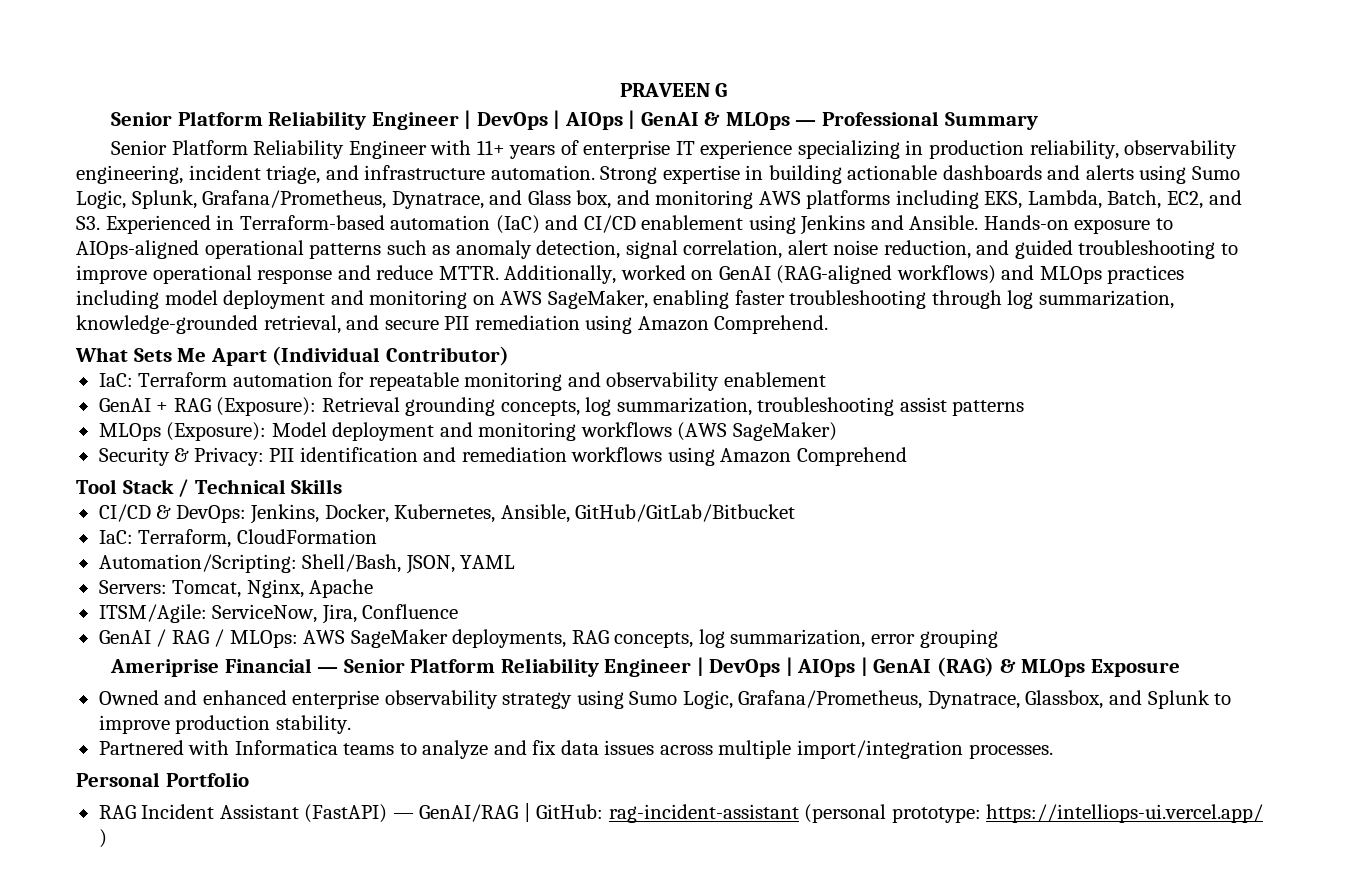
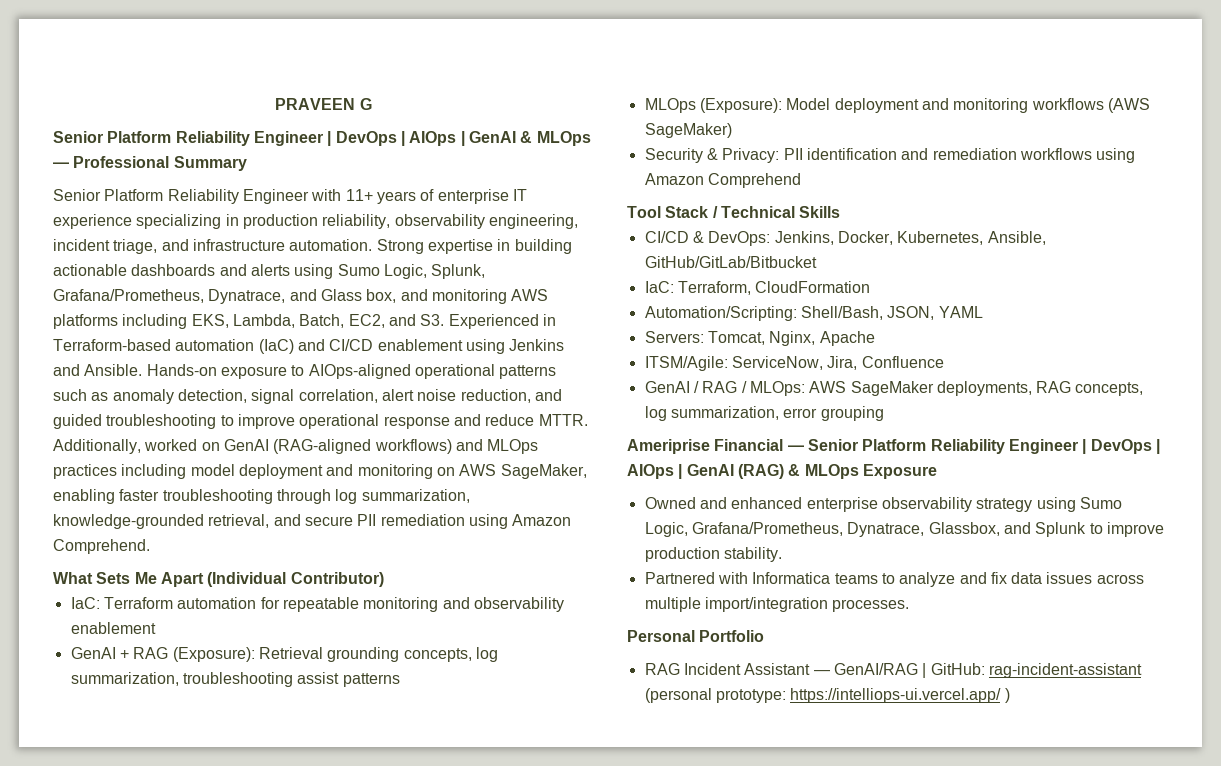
- RAG Incident Assistant (FastAPI) — GenAI/RAG | GitHub: rag-incident-assistant (personal prototype: https://intelliops-ui.vercel.app/ )
+ RAG Incident Assistant — GenAI/RAG | GitHub: rag-incident-assistant (personal prototype: https://intelliops-ui.vercel.app/ )

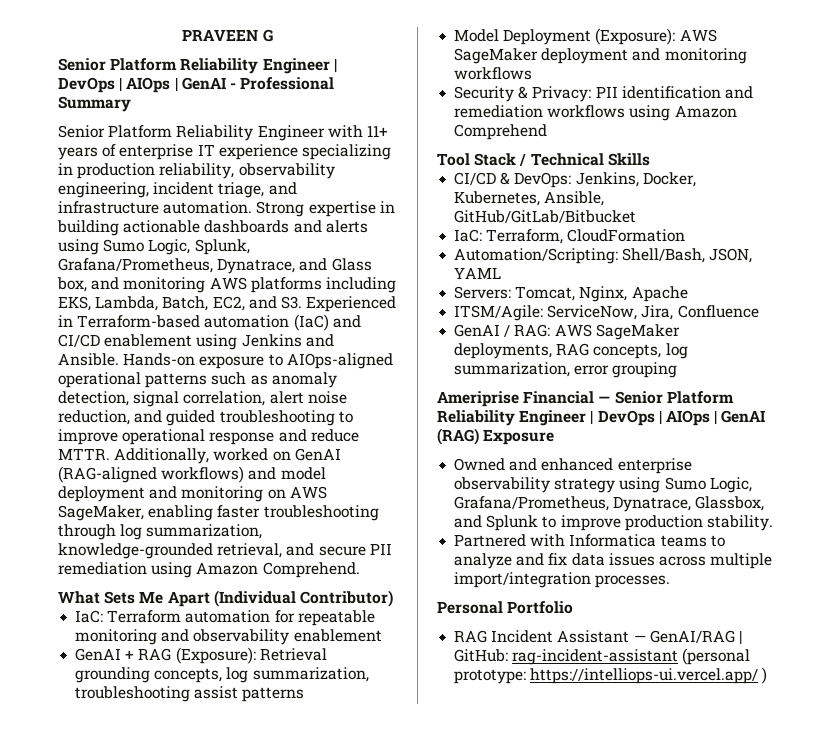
- Senior Platform Reliability Engineer | DevOps | AIOps | GenAI & MLOps — Professional Summary
+ Senior Platform Reliability Engineer | DevOps | AIOps | GenAI - Professional Summary
- Additionally, worked on GenAI (RAG-aligned workflows) and MLOps practices including model deployment and monitoring on AWS SageMaker, enabling faster troubleshooting through log summarization, knowledge-grounded retrieval, and secure PII remediation using Amazon Comprehend.
+ Additionally, worked on GenAI (RAG-aligned workflows) and model deployment and monitoring on AWS SageMaker, enabling faster troubleshooting through log summarization, knowledge-grounded retrieval, and secure PII remediation using Amazon Comprehend.
- MLOps (Exposure): Model deployment and monitoring workflows (AWS SageMaker)
+ Model Deployment (Exposure): AWS SageMaker deployment and monitoring workflows
- GenAI / RAG / MLOps: AWS SageMaker deployments, RAG concepts, log summarization, error grouping
+ GenAI / RAG: AWS SageMaker deployments, RAG concepts, log summarization, error grouping
- Ameriprise Financial — Senior Platform Reliability Engineer | DevOps | AIOps | GenAI (RAG) & MLOps Exposure
+ Ameriprise Financial — Senior Platform Reliability Engineer | DevOps | AIOps | GenAI (RAG) Exposure

